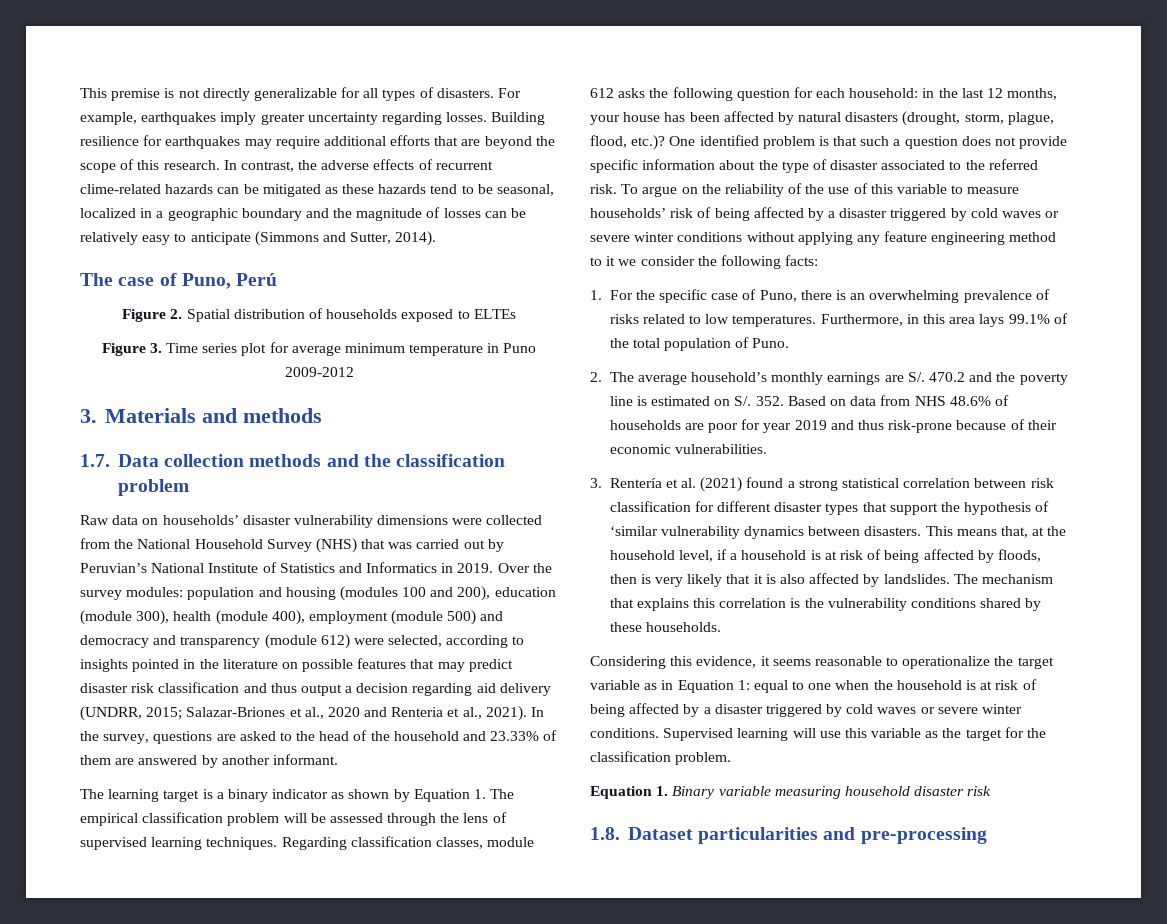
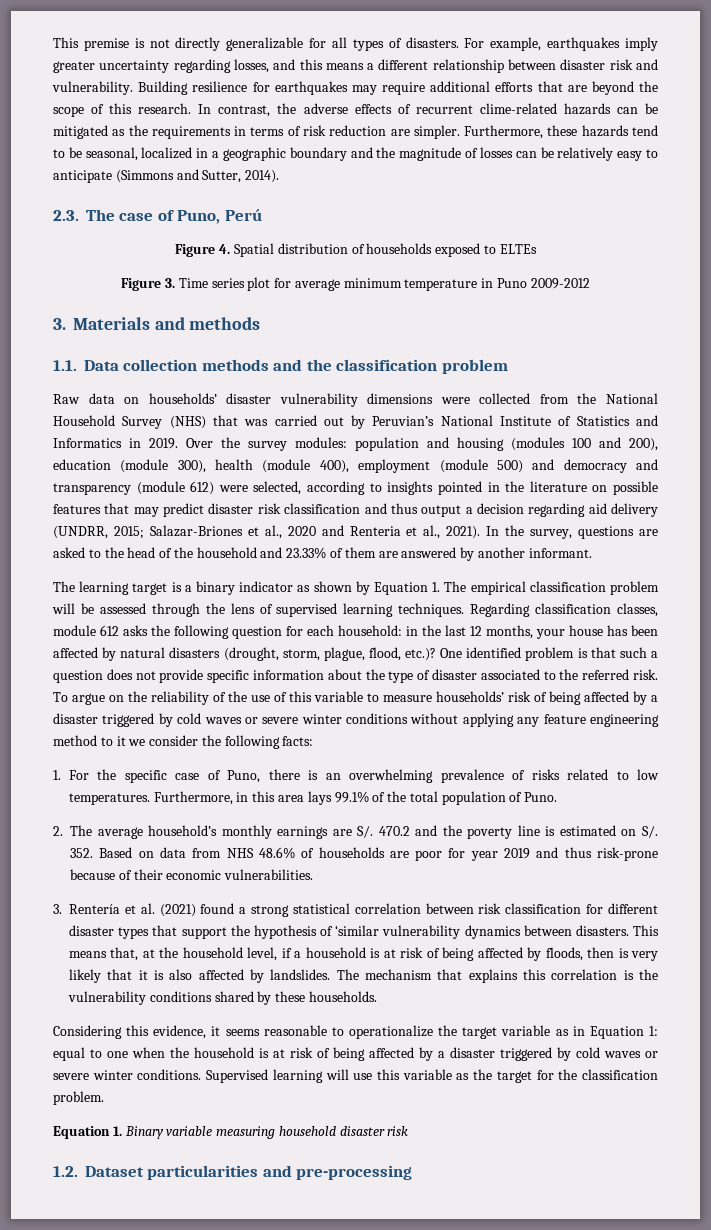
- For example, earthquakes imply greater uncertainty regarding losses.
+ For example, earthquakes imply greater uncertainty regarding losses, and this means a different relationship between disaster risk and vulnerability.
- In contrast, the adverse effects of recurrent clime-related hazards can be mitigated as these hazards tend to be seasonal, localized in a geographic boundary and the magnitude of losses can be relatively easy to anticipate (Simmons and Sutter, 2014).
+ In contrast, the adverse effects of recurrent clime-related hazards can be mitigated as the requirements in terms of risk reduction are simpler. Furthermore, these hazards tend to be seasonal, localized in a geographic boundary and the magnitude of losses can be relatively easy to anticipate (Simmons and Sutter, 2014).
- The case of Puno, Perú
+ 2.3. The case of Puno, Perú
- Figure 2. Spatial distribution of households exposed to ELTEs
+ Figure 4. Spatial distribution of households exposed to ELTEs
- 1.7. Data collection methods and the classification problem
+ 1.1. Data collection methods and the classification problem
- 1.8. Dataset particularities and pre-processing
+ 1.2. Dataset particularities and pre-processing

